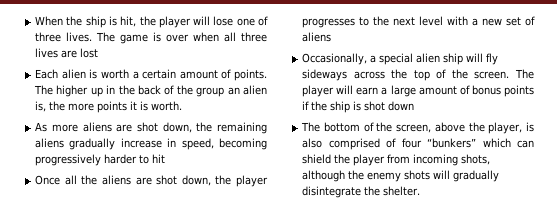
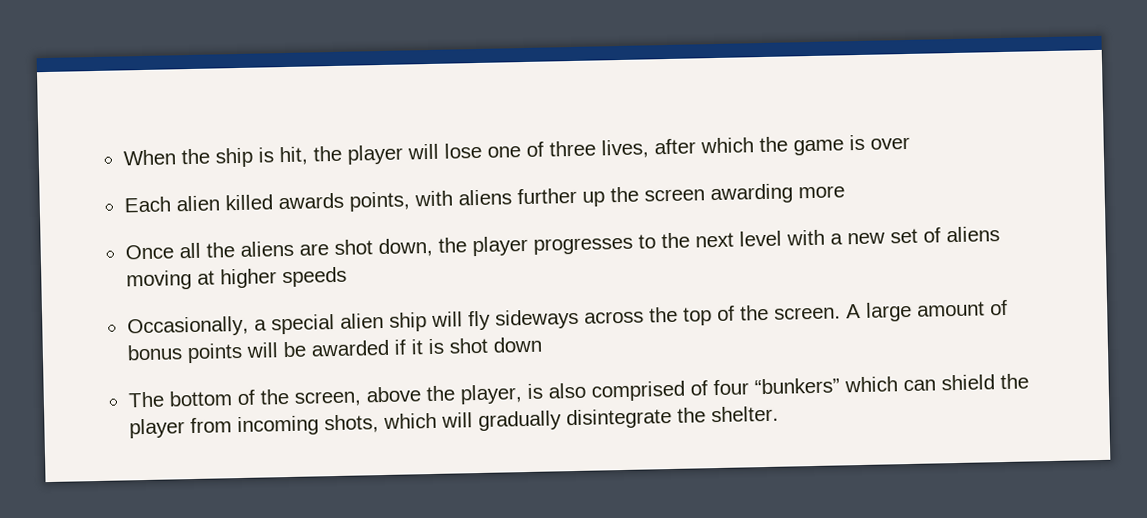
- When the ship is hit, the player will lose one of three lives. The game is over when all three lives are lost
- Each alien is worth a certain amount of points. The higher up in the back of the group an alien is, the more points it is worth.
- As more aliens are shot down, the remaining aliens gradually increase in speed, becoming progressively harder to hit
+ When the ship is hit, the player will lose one of three lives, after which the game is over
+ Each alien killed awards points, with aliens further up the screen awarding more
- Once all the aliens are shot down, the player progresses to the next level with a new set of aliens
+ Once all the aliens are shot down, the player progresses to the next level with a new set of aliens moving at higher speeds
- The player will earn a large amount of bonus points if the ship is shot down
+ A large amount of bonus points will be awarded if it is shot down
- The bottom of the screen, above the player, is also comprised of four “bunkers” which can shield the player from incoming shots, although the enemy shots will gradually disintegrate the shelter.
+ The bottom of the screen, above the player, is also comprised of four “bunkers” which can shield the player from incoming shots, which will gradually disintegrate the shelter.

